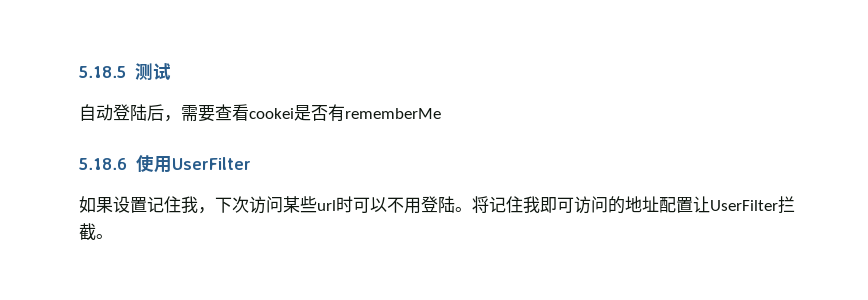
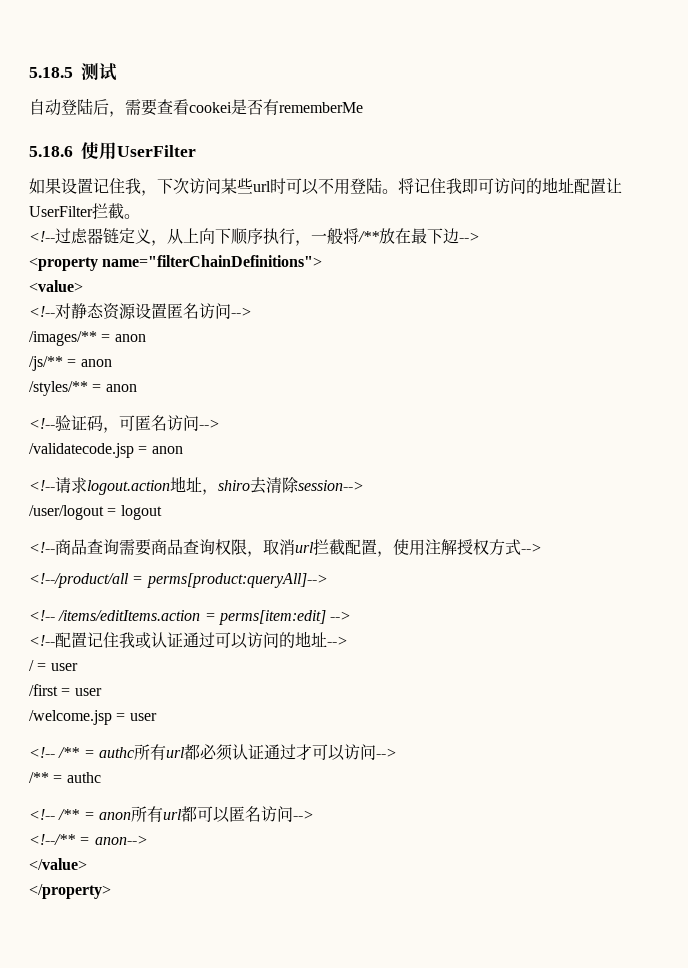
+ <!--过虑器链定义，从上向下顺序执行，一般将/**放在最下边-->
+ <property name="filterChainDefinitions">
+ <value>
+ <!--对静态资源设置匿名访问-->
+ /images/** = anon
+ /js/** = anon
+ /styles/** = anon
+ <!--验证码，可匿名访问-->
+ /validatecode.jsp = anon
+ <!--请求logout.action地址，shiro去清除session-->
+ /user/logout = logout
+ <!--商品查询需要商品查询权限，取消url拦截配置，使用注解授权方式-->
+ <!--/product/all = perms[product:queryAll]-->
+ <!-- /items/editItems.action = perms[item:edit] -->
+ <!--配置记住我或认证通过可以访问的地址-->
+ / = user
+ /first = user
+ /welcome.jsp = user
+ <!-- /** = authc所有url都必须认证通过才可以访问-->
+ /** = authc
+ <!-- /** = anon所有url都可以匿名访问-->
+ <!--/** = anon-->
+ </value>
+ </property>

